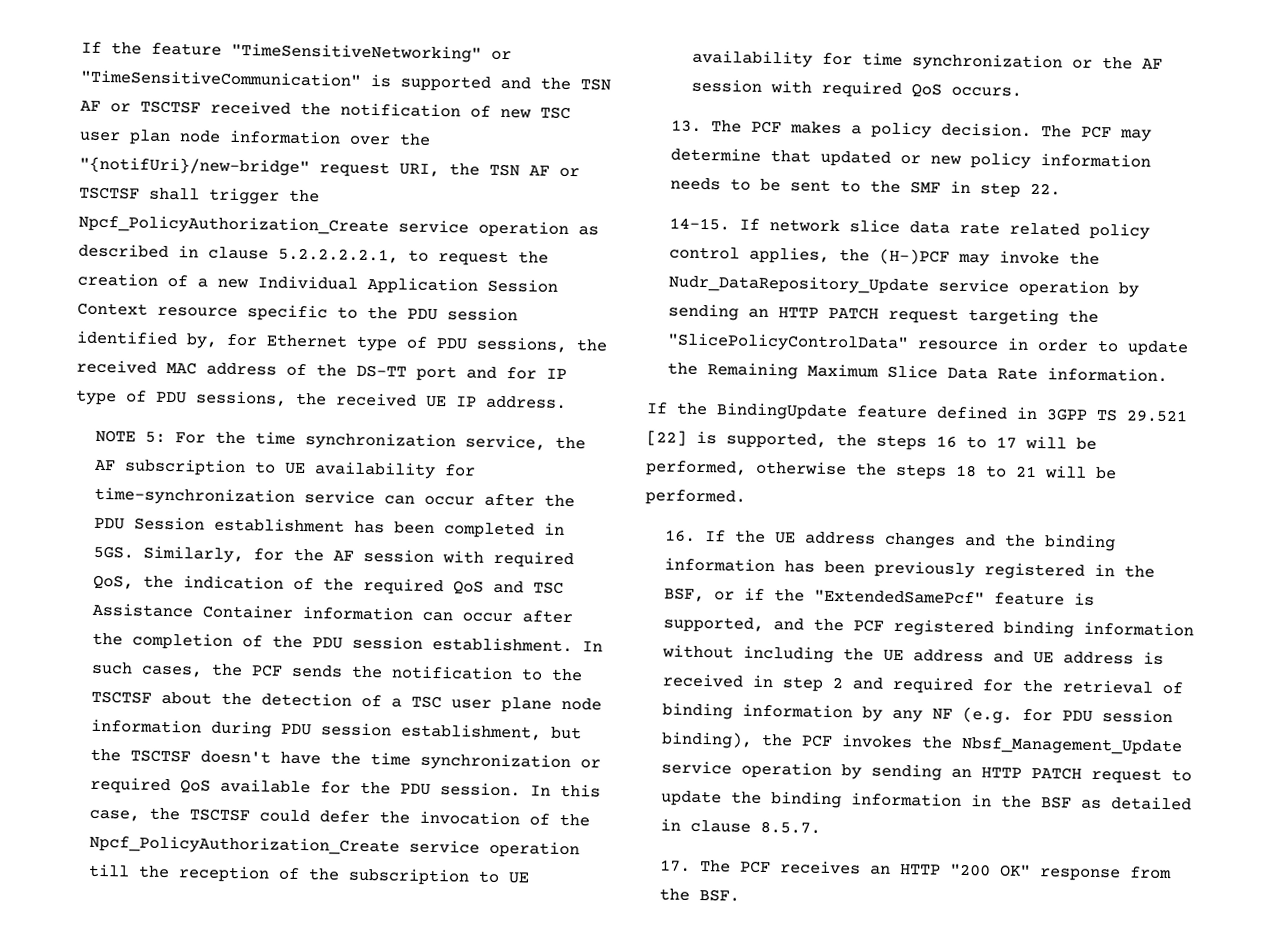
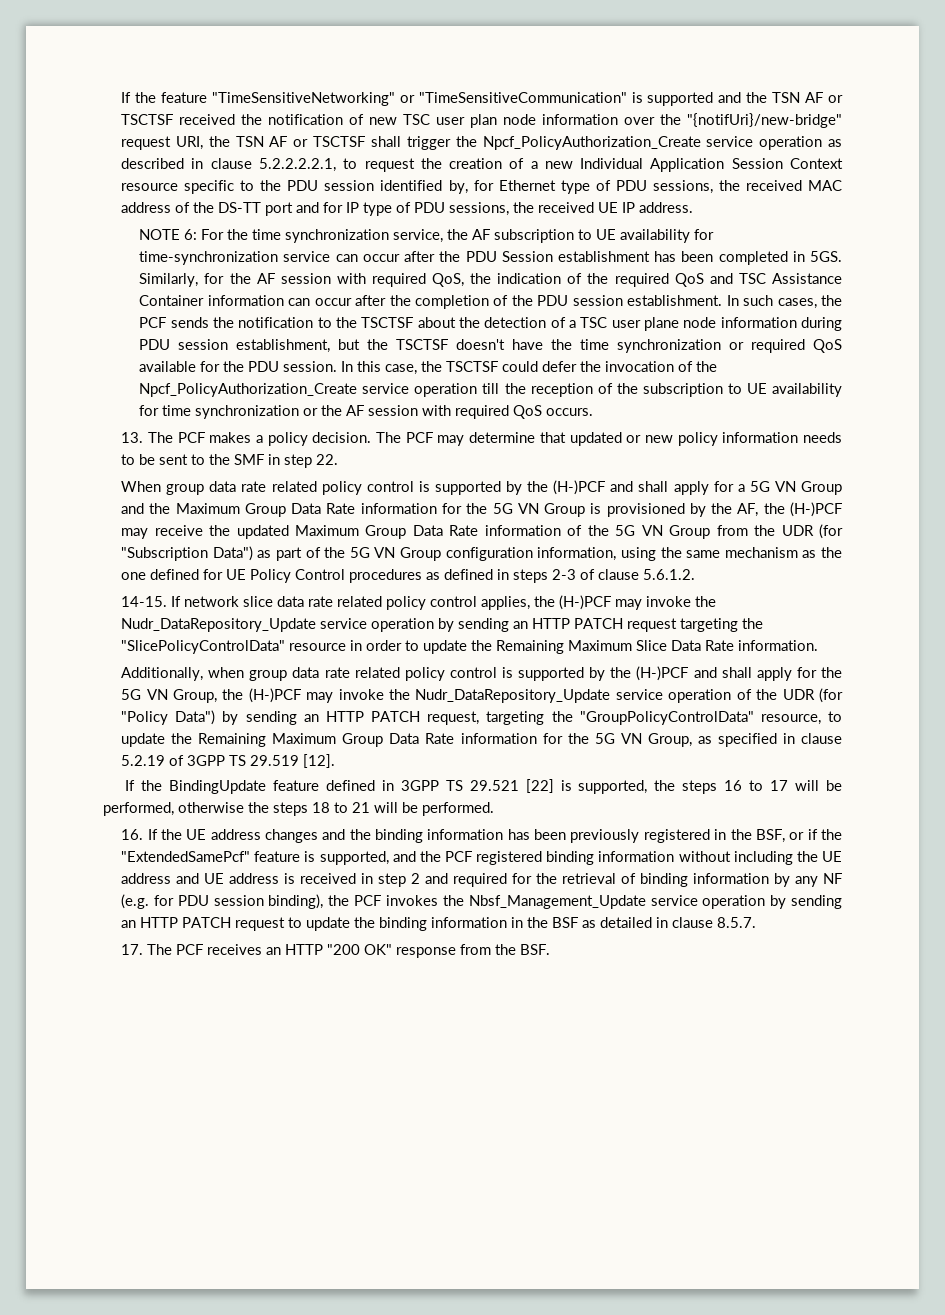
- NOTE 5: For the time synchronization service, the AF subscription to UE availability for time-synchronization service can occur after the PDU Session establishment has been completed in 5GS.
+ NOTE 6: For the time synchronization service, the AF subscription to UE availability for time-synchronization service can occur after the PDU Session establishment has been completed in 5GS.
+ When group data rate related policy control is supported by the (H-)PCF and shall apply for a 5G VN Group and the Maximum Group Data Rate information for the 5G VN Group is provisioned by the AF, the (H-)PCF may receive the updated Maximum Group Data Rate information of the 5G VN Group from the UDR (for "Subscription Data") as part of the 5G VN Group configuration information, using the same mechanism as the one defined for UE Policy Control procedures as defined in steps 2-3 of clause 5.6.1.2.
+ Additionally, when group data rate related policy control is supported by the (H-)PCF and shall apply for the 5G VN Group, the (H-)PCF may invoke the Nudr_DataRepository_Update service operation of the UDR (for "Policy Data") by sending an HTTP PATCH request, targeting the "GroupPolicyControlData" resource, to update the Remaining Maximum Group Data Rate information for the 5G VN Group, as specified in clause 5.2.19 of 3GPP TS 29.519 [12].

